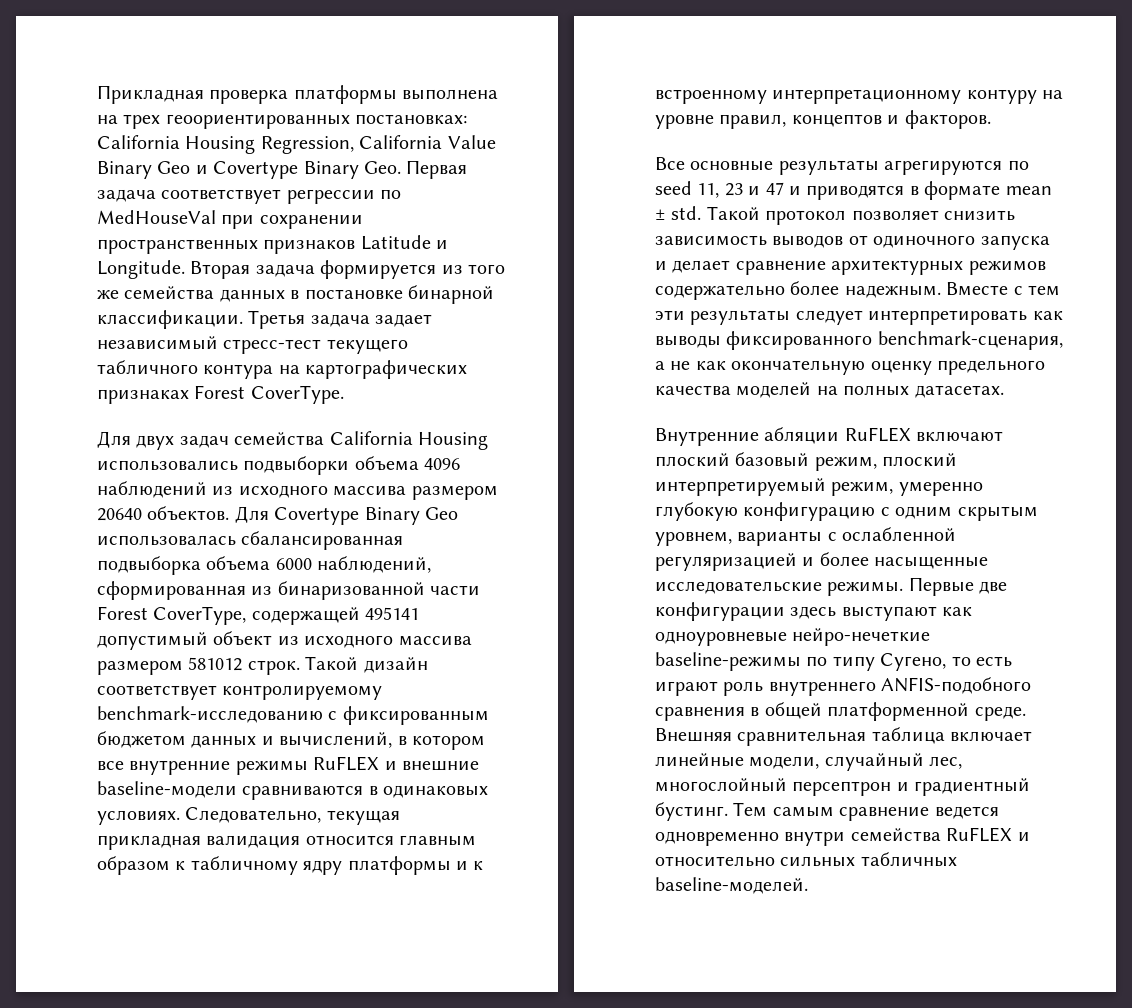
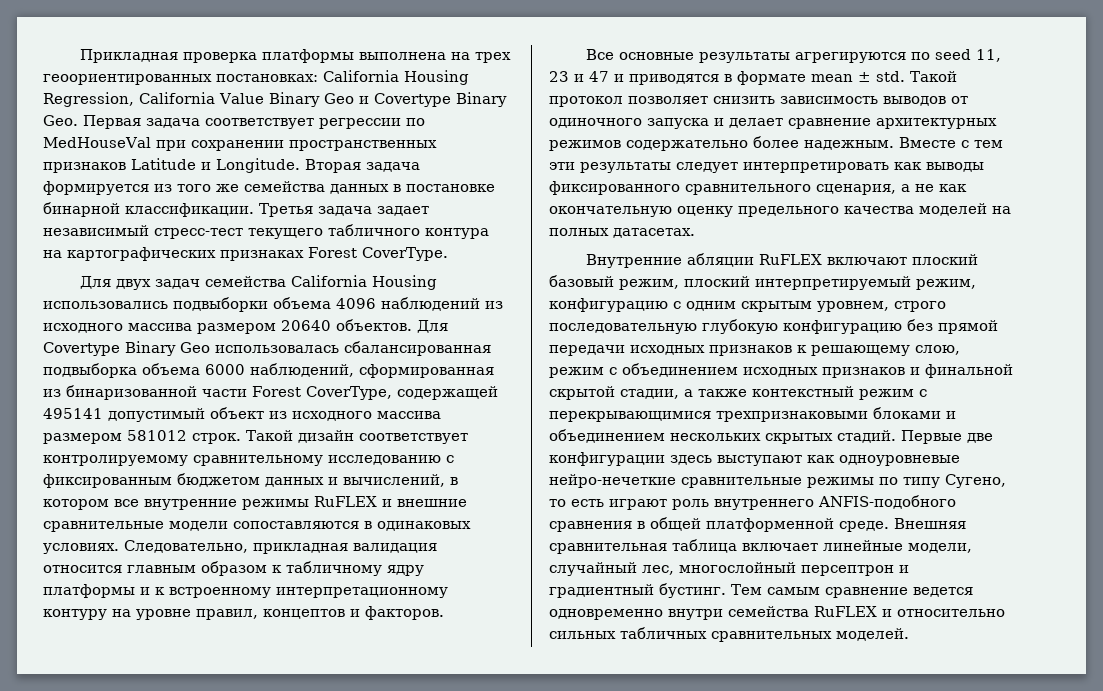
- Такой дизайн соответствует контролируемому benchmark-исследованию с фиксированным бюджетом данных и вычислений, в котором все внутренние режимы RuFLEX и внешние baseline-модели сравниваются в одинаковых условиях.
+ Такой дизайн соответствует контролируемому сравнительному исследованию с фиксированным бюджетом данных и вычислений, в котором все внутренние режимы RuFLEX и внешние сравнительные модели сопоставляются в одинаковых условиях.
- Следовательно, текущая прикладная валидация относится главным образом к табличному ядру платформы и к встроенному интерпретационному контуру на уровне правил, концептов и факторов.
+ Следовательно, прикладная валидация относится главным образом к табличному ядру платформы и к встроенному интерпретационному контуру на уровне правил, концептов и факторов.
- Вместе с тем эти результаты следует интерпретировать как выводы фиксированного benchmark-сценария, а не как окончательную оценку предельного качества моделей на полных датасетах.
+ Вместе с тем эти результаты следует интерпретировать как выводы фиксированного сравнительного сценария, а не как окончательную оценку предельного качества моделей на полных датасетах.
- Внутренние абляции RuFLEX включают плоский базовый режим, плоский интерпретируемый режим, умеренно глубокую конфигурацию с одним скрытым уровнем, варианты с ослабленной регуляризацией и более насыщенные исследовательские режимы.
+ Внутренние абляции RuFLEX включают плоский базовый режим, плоский интерпретируемый режим, конфигурацию с одним скрытым уровнем, строго последовательную глубокую конфигурацию без прямой передачи исходных признаков к решающему слою, режим с объединением исходных признаков и финальной скрытой стадии, а также контекстный режим с перекрывающимися трехпризнаковыми блоками и объединением нескольких скрытых стадий.
- Первые две конфигурации здесь выступают как одноуровневые нейро-нечеткие baseline-режимы по типу Сугено, то есть играют роль внутреннего ANFIS-подобного сравнения в общей платформенной среде.
+ Первые две конфигурации здесь выступают как одноуровневые нейро-нечеткие сравнительные режимы по типу Сугено, то есть играют роль внутреннего ANFIS-подобного сравнения в общей платформенной среде.
- Тем самым сравнение ведется одновременно внутри семейства RuFLEX и относительно сильных табличных baseline-моделей.
+ Тем самым сравнение ведется одновременно внутри семейства RuFLEX и относительно сильных табличных сравнительных моделей.

